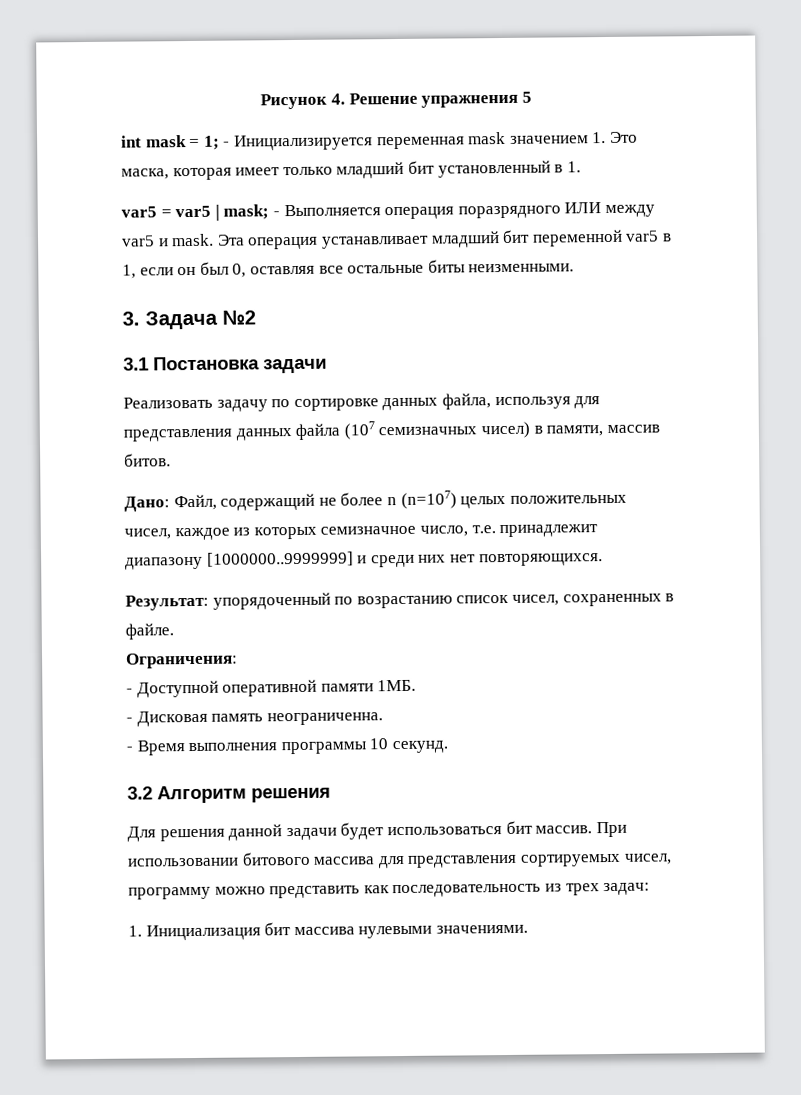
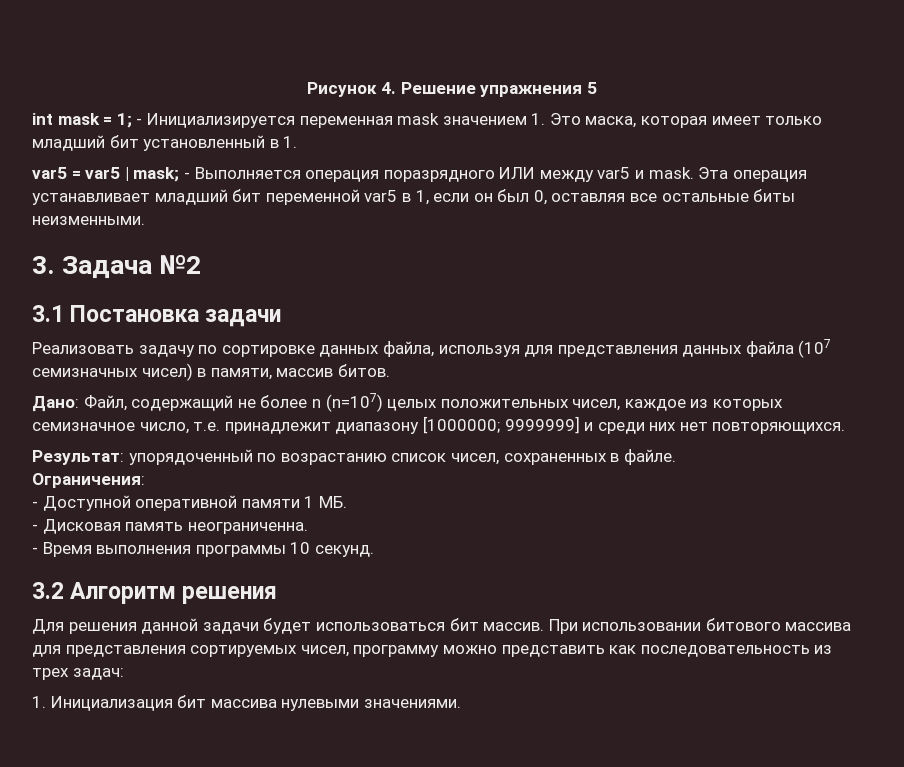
- Дано: Файл, содержащий не более n (n=107) целых положительных чисел, каждое из которых семизначное число, т.е. принадлежит диапазону [1000000..9999999] и среди них нет повторяющихся.
+ Дано: Файл, содержащий не более n (n=107) целых положительных чисел, каждое из которых семизначное число, т.е. принадлежит диапазону [1000000; 9999999] и среди них нет повторяющихся.
- - Доступной оперативной памяти 1МБ.
+ - Доступной оперативной памяти 1 МБ.

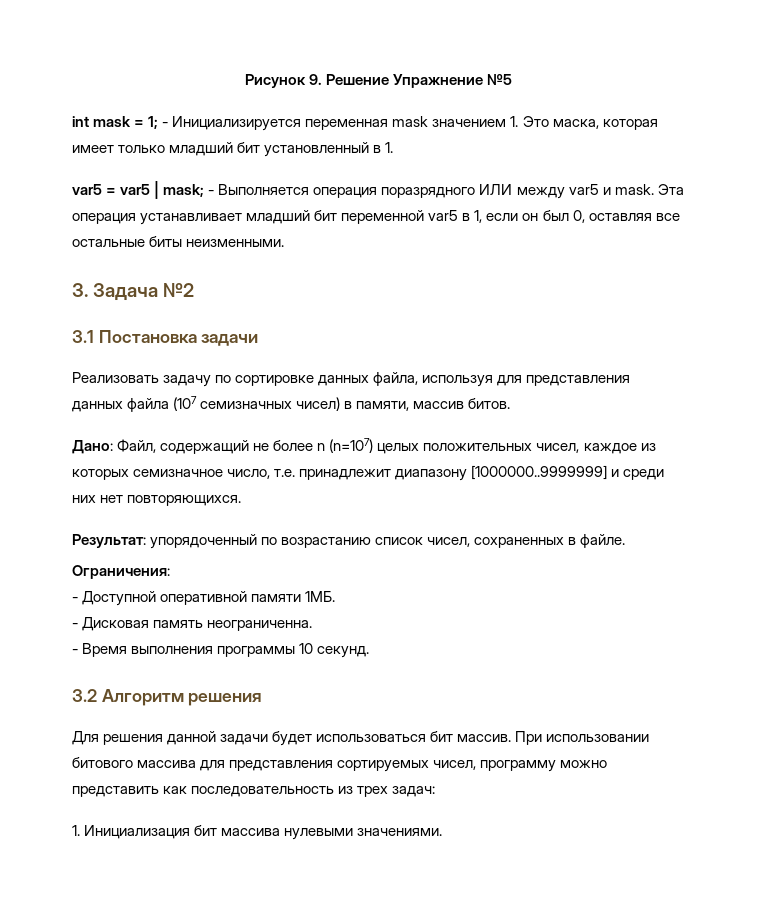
- Рисунок 4. Решение упражнения 5
+ Рисунок 9. Решение Упражнение №5
- Дано: Файл, содержащий не более n (n=107) целых положительных чисел, каждое из которых семизначное число, т.е. принадлежит диапазону [1000000; 9999999] и среди них нет повторяющихся.
+ Дано: Файл, содержащий не более n (n=107) целых положительных чисел, каждое из которых семизначное число, т.е. принадлежит диапазону [1000000..9999999] и среди них нет повторяющихся.
- - Доступной оперативной памяти 1 МБ.
+ - Доступной оперативной памяти 1МБ.

